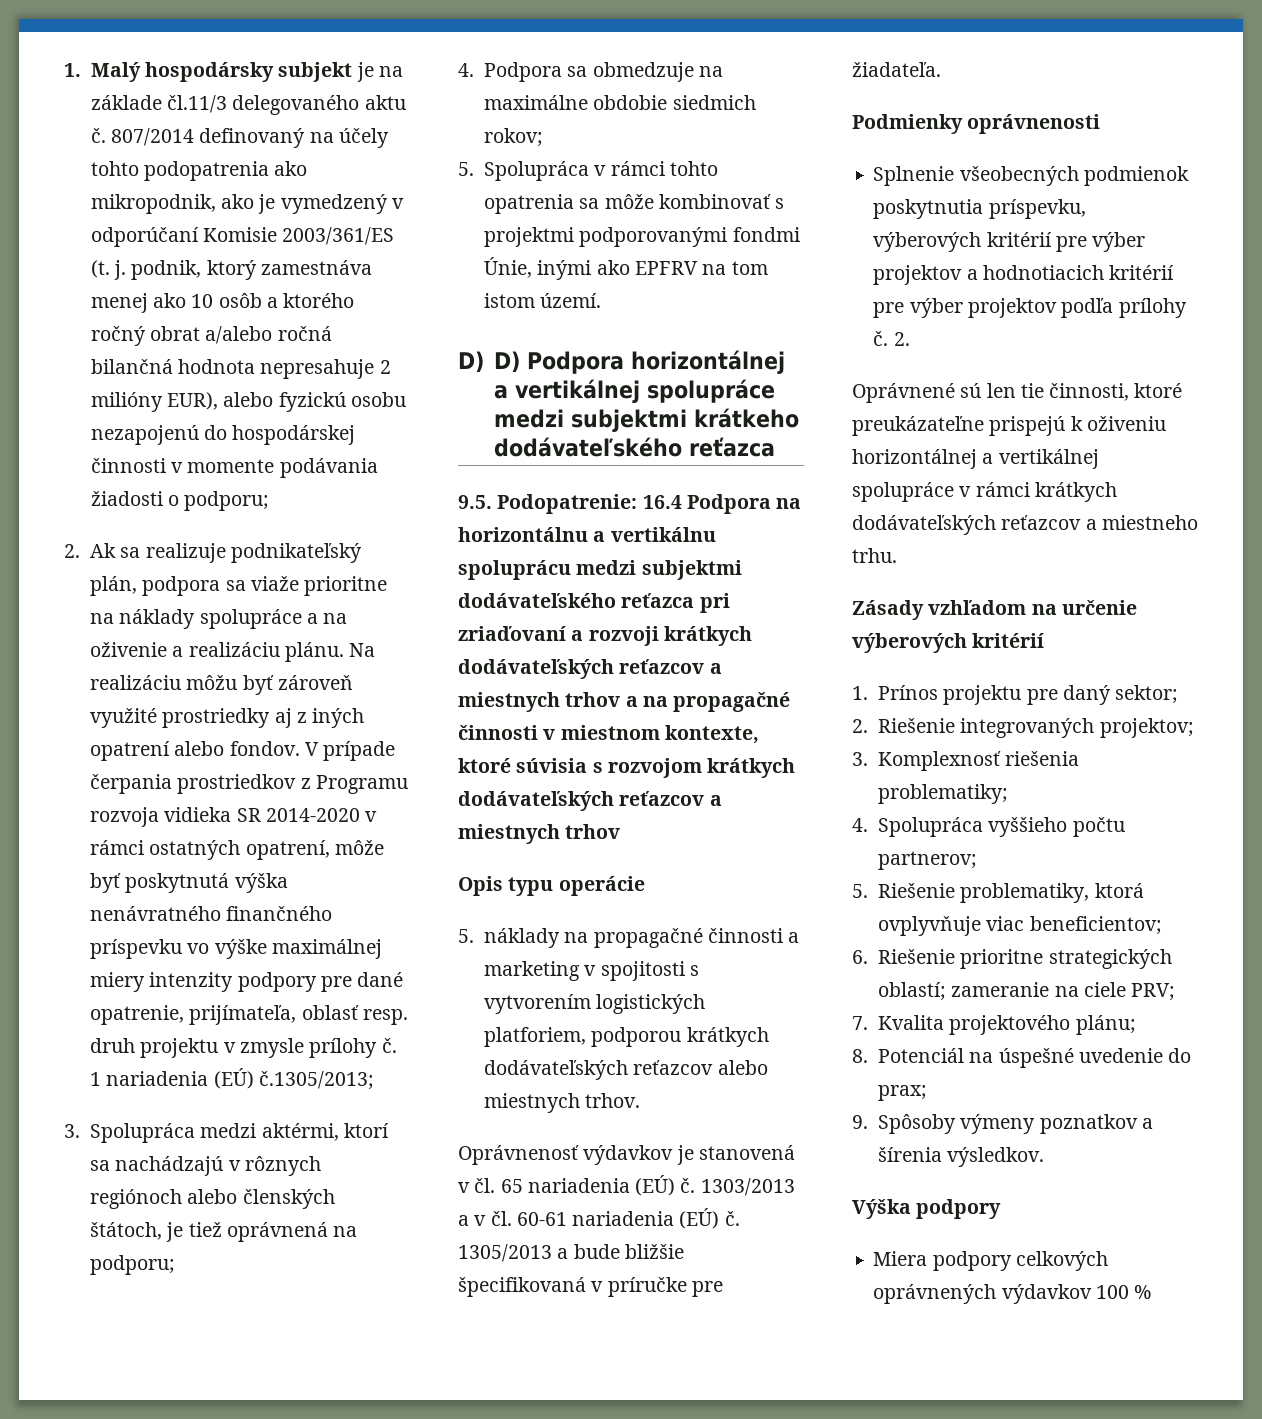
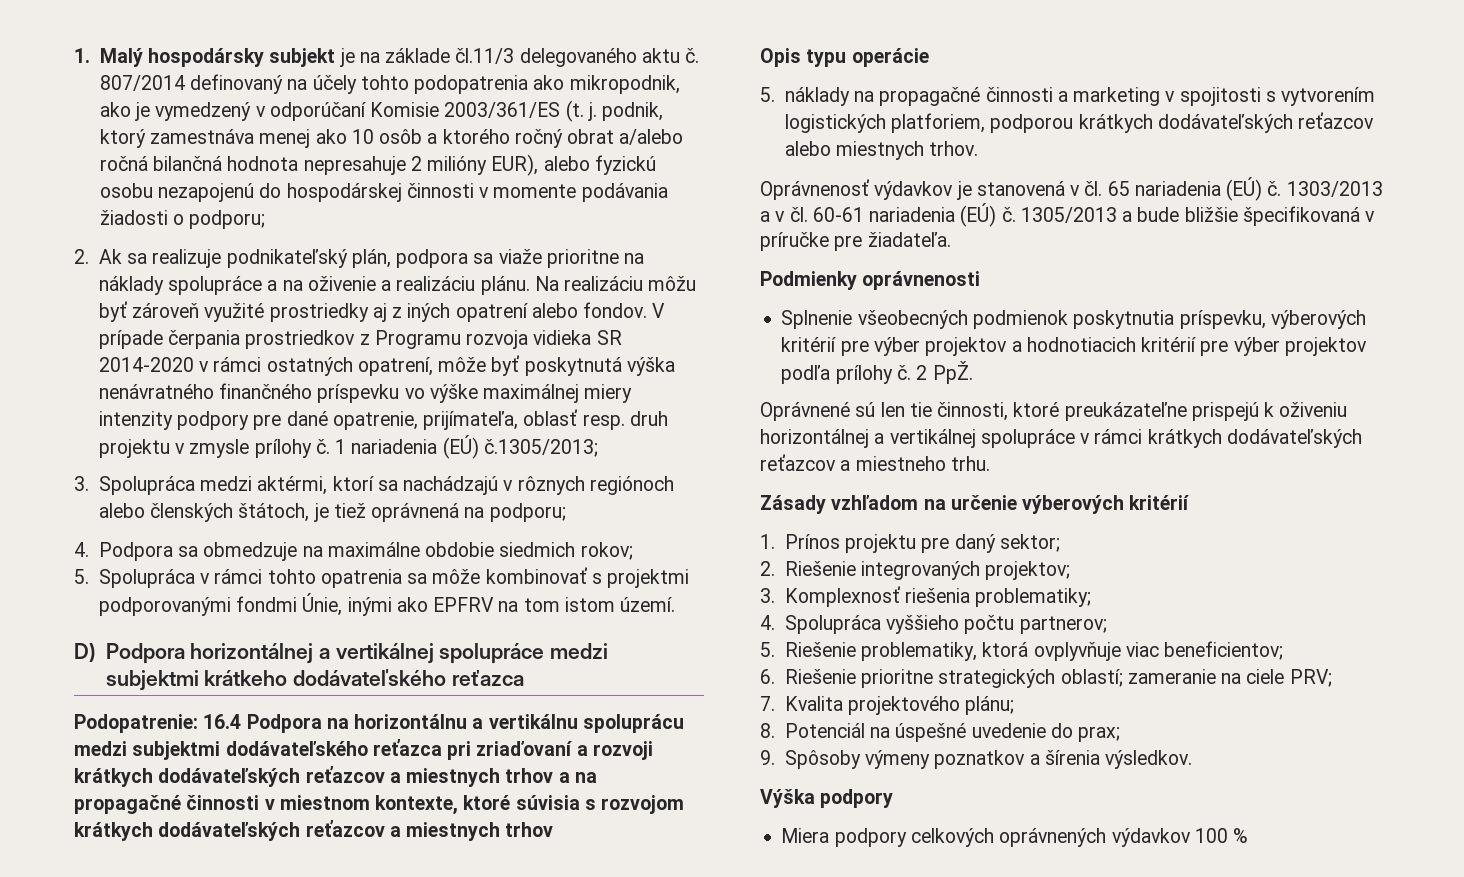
- D) D) Podpora horizontálnej a vertikálnej spolupráce medzi subjektmi krátkeho dodávateľského reťazca
+ D) Podpora horizontálnej a vertikálnej spolupráce medzi subjektmi krátkeho dodávateľského reťazca
- 9.5. Podopatrenie: 16.4 Podpora na horizontálnu a vertikálnu spoluprácu medzi subjektmi dodávateľského reťazca pri zriaďovaní a rozvoji krátkych dodávateľských reťazcov a miestnych trhov a na propagačné činnosti v miestnom kontexte, ktoré súvisia s rozvojom krátkych dodávateľských reťazcov a miestnych trhov
+ Podopatrenie: 16.4 Podpora na horizontálnu a vertikálnu spoluprácu medzi subjektmi dodávateľského reťazca pri zriaďovaní a rozvoji krátkych dodávateľských reťazcov a miestnych trhov a na propagačné činnosti v miestnom kontexte, ktoré súvisia s rozvojom krátkych dodávateľských reťazcov a miestnych trhov
- Splnenie všeobecných podmienok poskytnutia príspevku, výberových kritérií pre výber projektov a hodnotiacich kritérií pre výber projektov podľa prílohy č. 2.
+ Splnenie všeobecných podmienok poskytnutia príspevku, výberových kritérií pre výber projektov a hodnotiacich kritérií pre výber projektov podľa prílohy č. 2 PpŽ.

